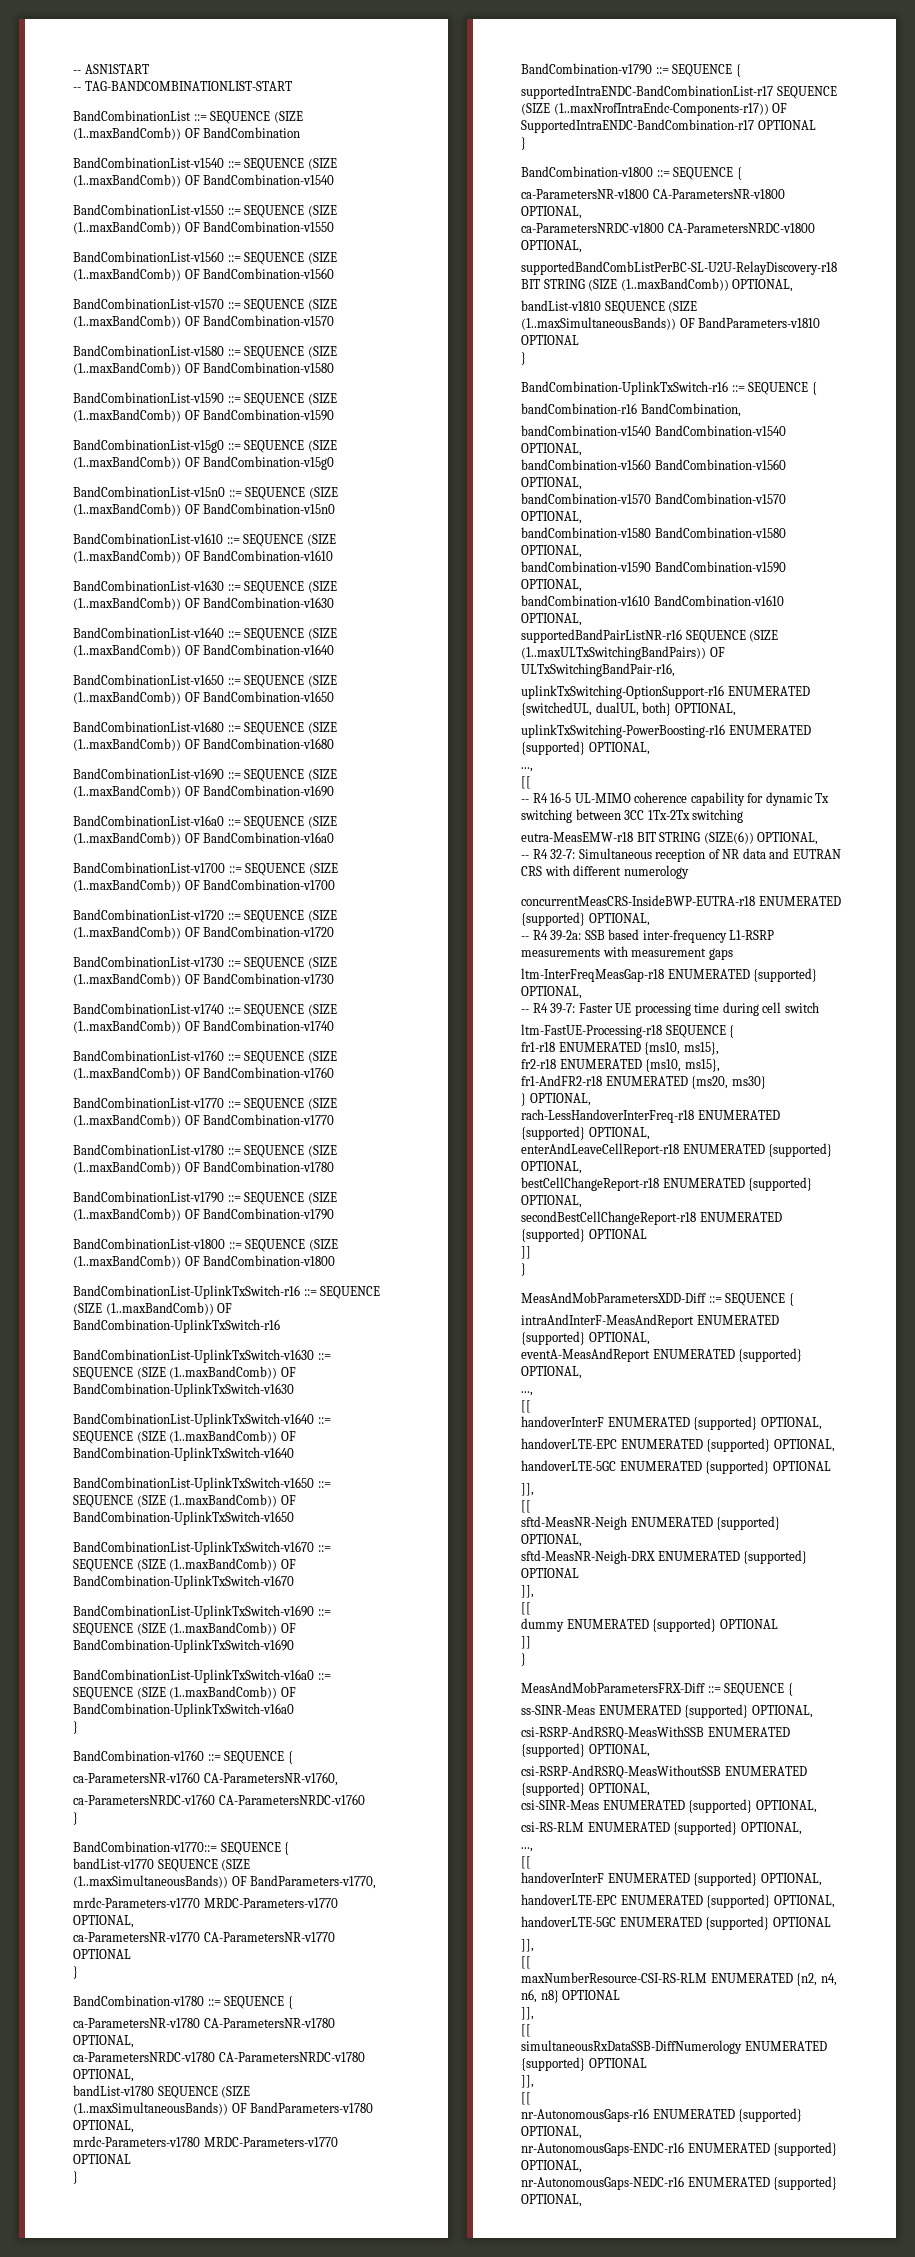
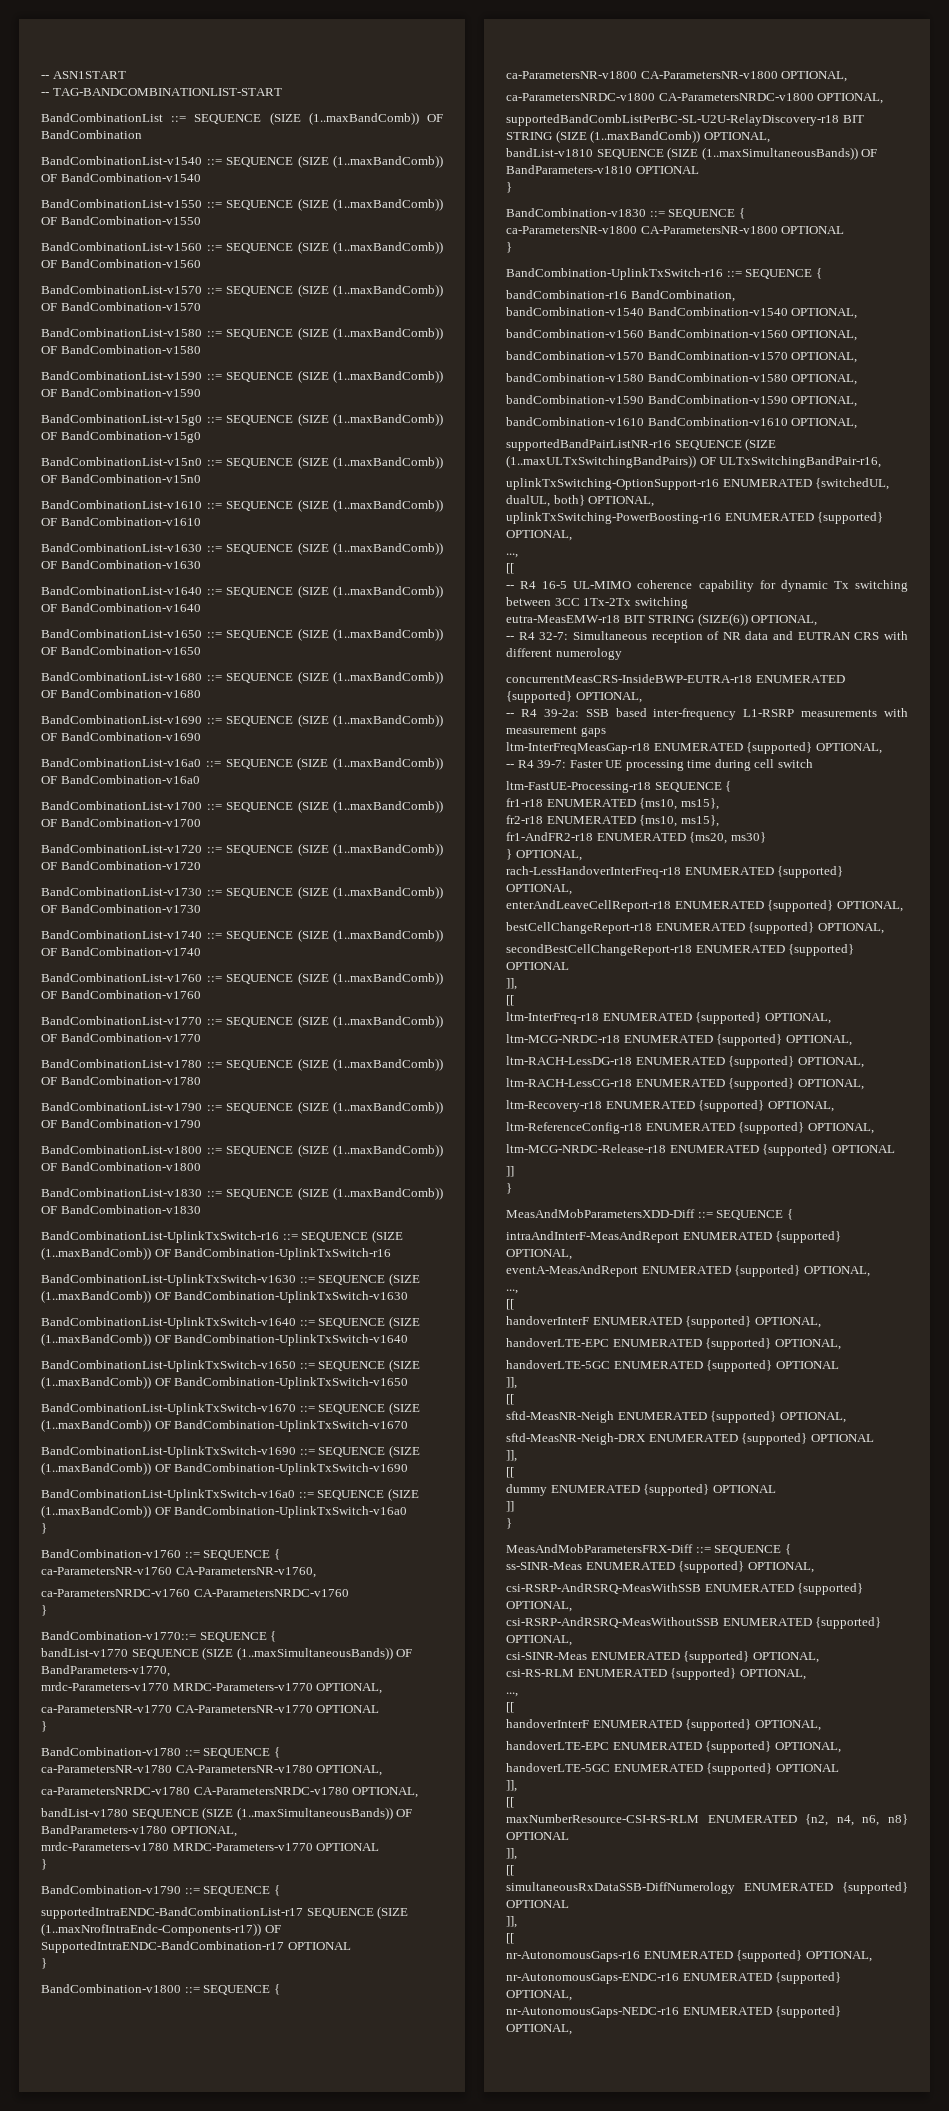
+ BandCombinationList-v1830 ::= SEQUENCE (SIZE (1..maxBandComb)) OF BandCombination-v1830
+ BandCombination-v1830 ::= SEQUENCE {
+ ca-ParametersNR-v1800 CA-ParametersNR-v1800 OPTIONAL
+ }
  secondBestCellChangeReport-r18 ENUMERATED {supported} OPTIONAL
+ ]],
+ [[
+ ltm-InterFreq-r18 ENUMERATED {supported} OPTIONAL,
+ ltm-MCG-NRDC-r18 ENUMERATED {supported} OPTIONAL,
+ ltm-RACH-LessDG-r18 ENUMERATED {supported} OPTIONAL,
+ ltm-RACH-LessCG-r18 ENUMERATED {supported} OPTIONAL,
+ ltm-Recovery-r18 ENUMERATED {supported} OPTIONAL,
+ ltm-ReferenceConfig-r18 ENUMERATED {supported} OPTIONAL,
+ ltm-MCG-NRDC-Release-r18 ENUMERATED {supported} OPTIONAL

